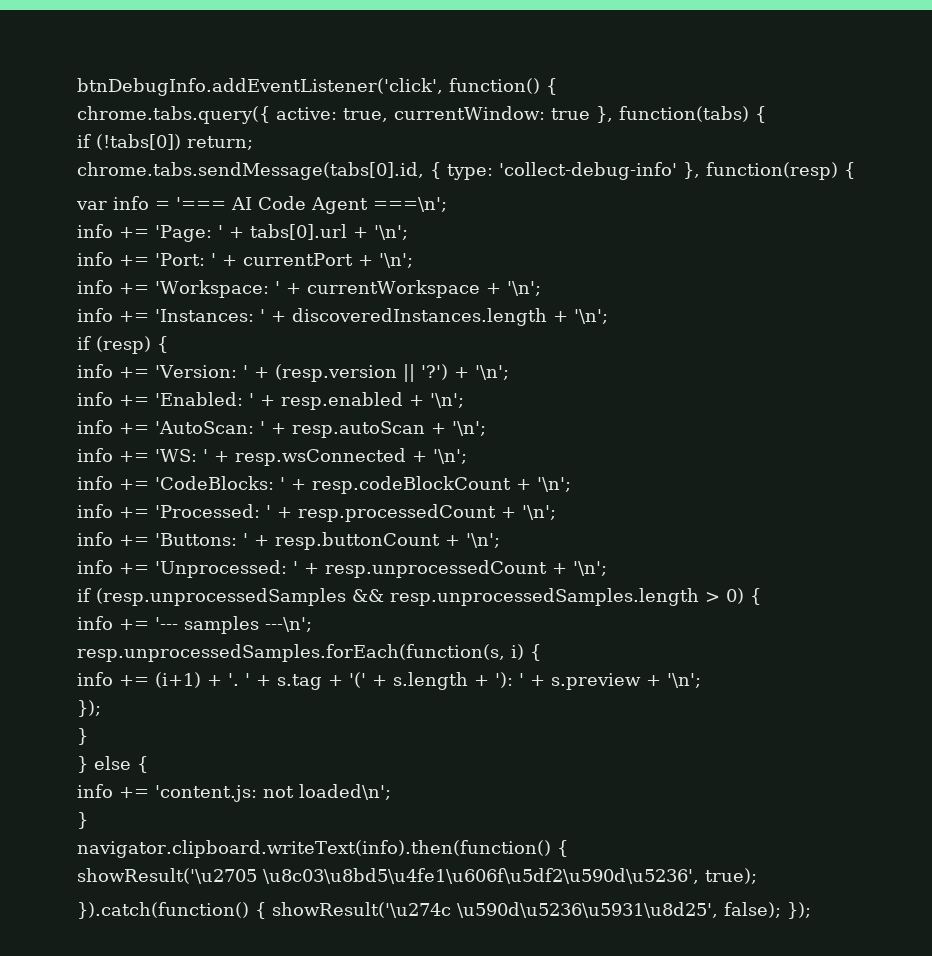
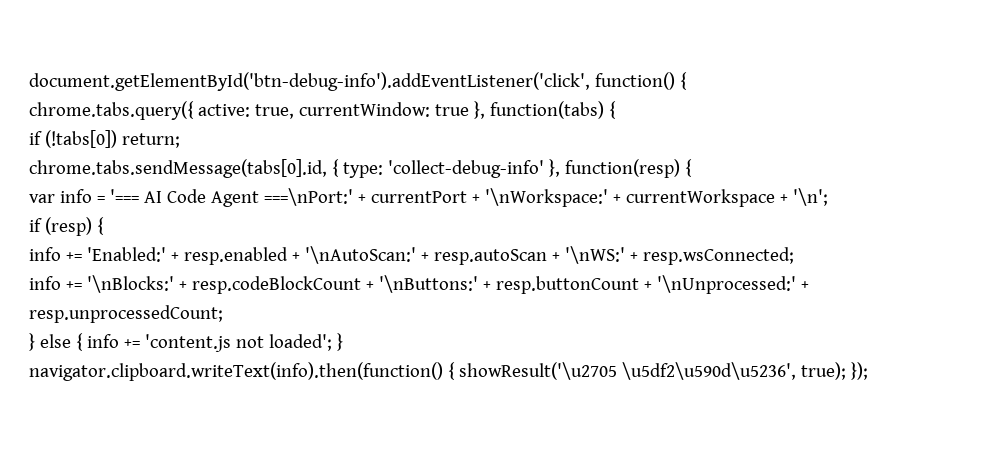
- btnDebugInfo.addEventListener('click', function() {
+ document.getElementById('btn-debug-info').addEventListener('click', function() {
- var info = '=== AI Code Agent ===\n';
- info += 'Page: ' + tabs[0].url + '\n';
- info += 'Port: ' + currentPort + '\n';
- info += 'Workspace: ' + currentWorkspace + '\n';
- info += 'Instances: ' + discoveredInstances.length + '\n';
+ var info = '=== AI Code Agent ===\nPort:' + currentPort + '\nWorkspace:' + currentWorkspace + '\n';
- info += 'Version: ' + (resp.version || '?') + '\n';
- info += 'Enabled: ' + resp.enabled + '\n';
- info += 'AutoScan: ' + resp.autoScan + '\n';
- info += 'WS: ' + resp.wsConnected + '\n';
- info += 'CodeBlocks: ' + resp.codeBlockCount + '\n';
- info += 'Processed: ' + resp.processedCount + '\n';
- info += 'Buttons: ' + resp.buttonCount + '\n';
- info += 'Unprocessed: ' + resp.unprocessedCount + '\n';
- if (resp.unprocessedSamples && resp.unprocessedSamples.length > 0) {
- info += '--- samples ---\n';
- resp.unprocessedSamples.forEach(function(s, i) {
- info += (i+1) + '. ' + s.tag + '(' + s.length + '): ' + s.preview + '\n';
- });
- }
+ info += 'Enabled:' + resp.enabled + '\nAutoScan:' + resp.autoScan + '\nWS:' + resp.wsConnected;
+ info += '\nBlocks:' + resp.codeBlockCount + '\nButtons:' + resp.buttonCount + '\nUnprocessed:' + resp.unprocessedCount;
- } else {
- info += 'content.js: not loaded\n';
- }
+ } else { info += 'content.js not loaded'; }
- navigator.clipboard.writeText(info).then(function() {
- showResult('\u2705 \u8c03\u8bd5\u4fe1\u606f\u5df2\u590d\u5236', true);
- }).catch(function() { showResult('\u274c \u590d\u5236\u5931\u8d25', false); });
+ navigator.clipboard.writeText(info).then(function() { showResult('\u2705 \u5df2\u590d\u5236', true); });

